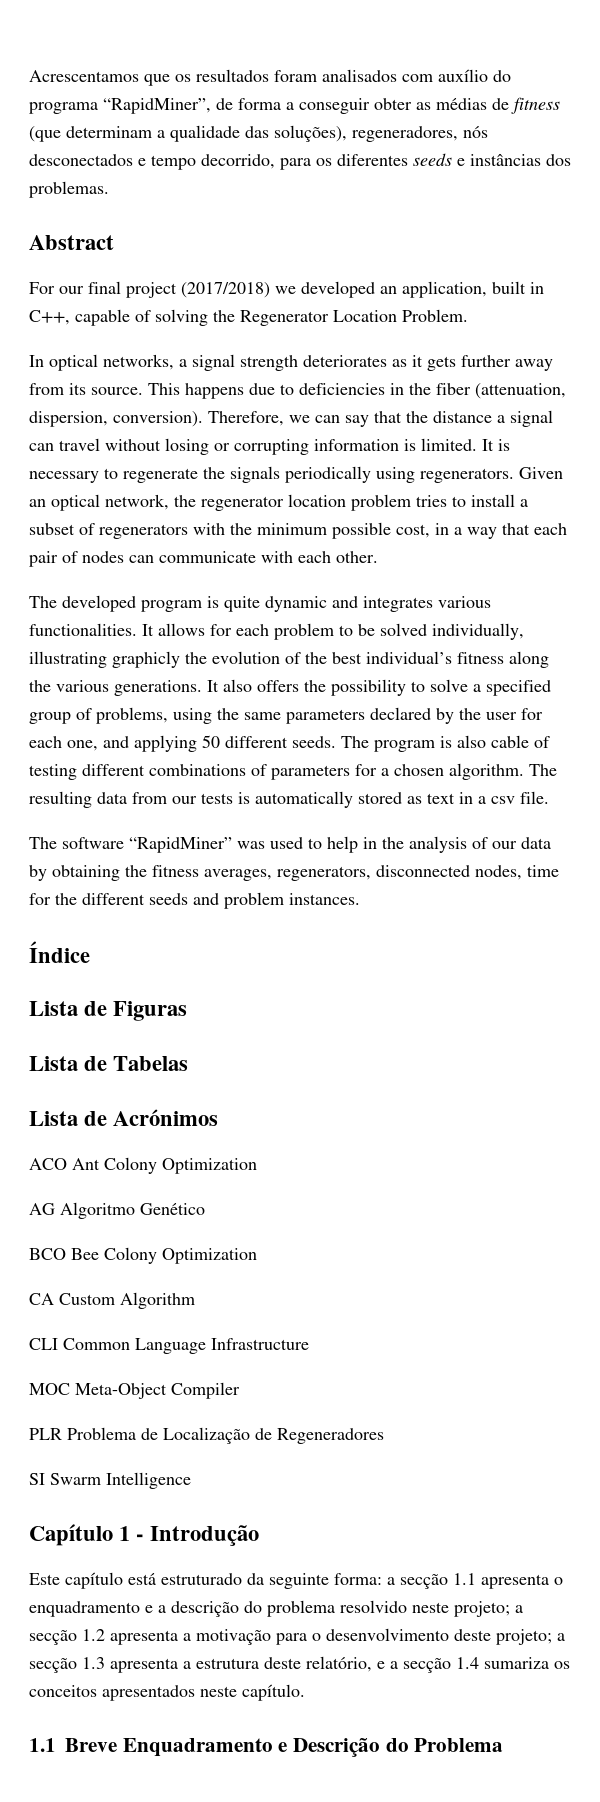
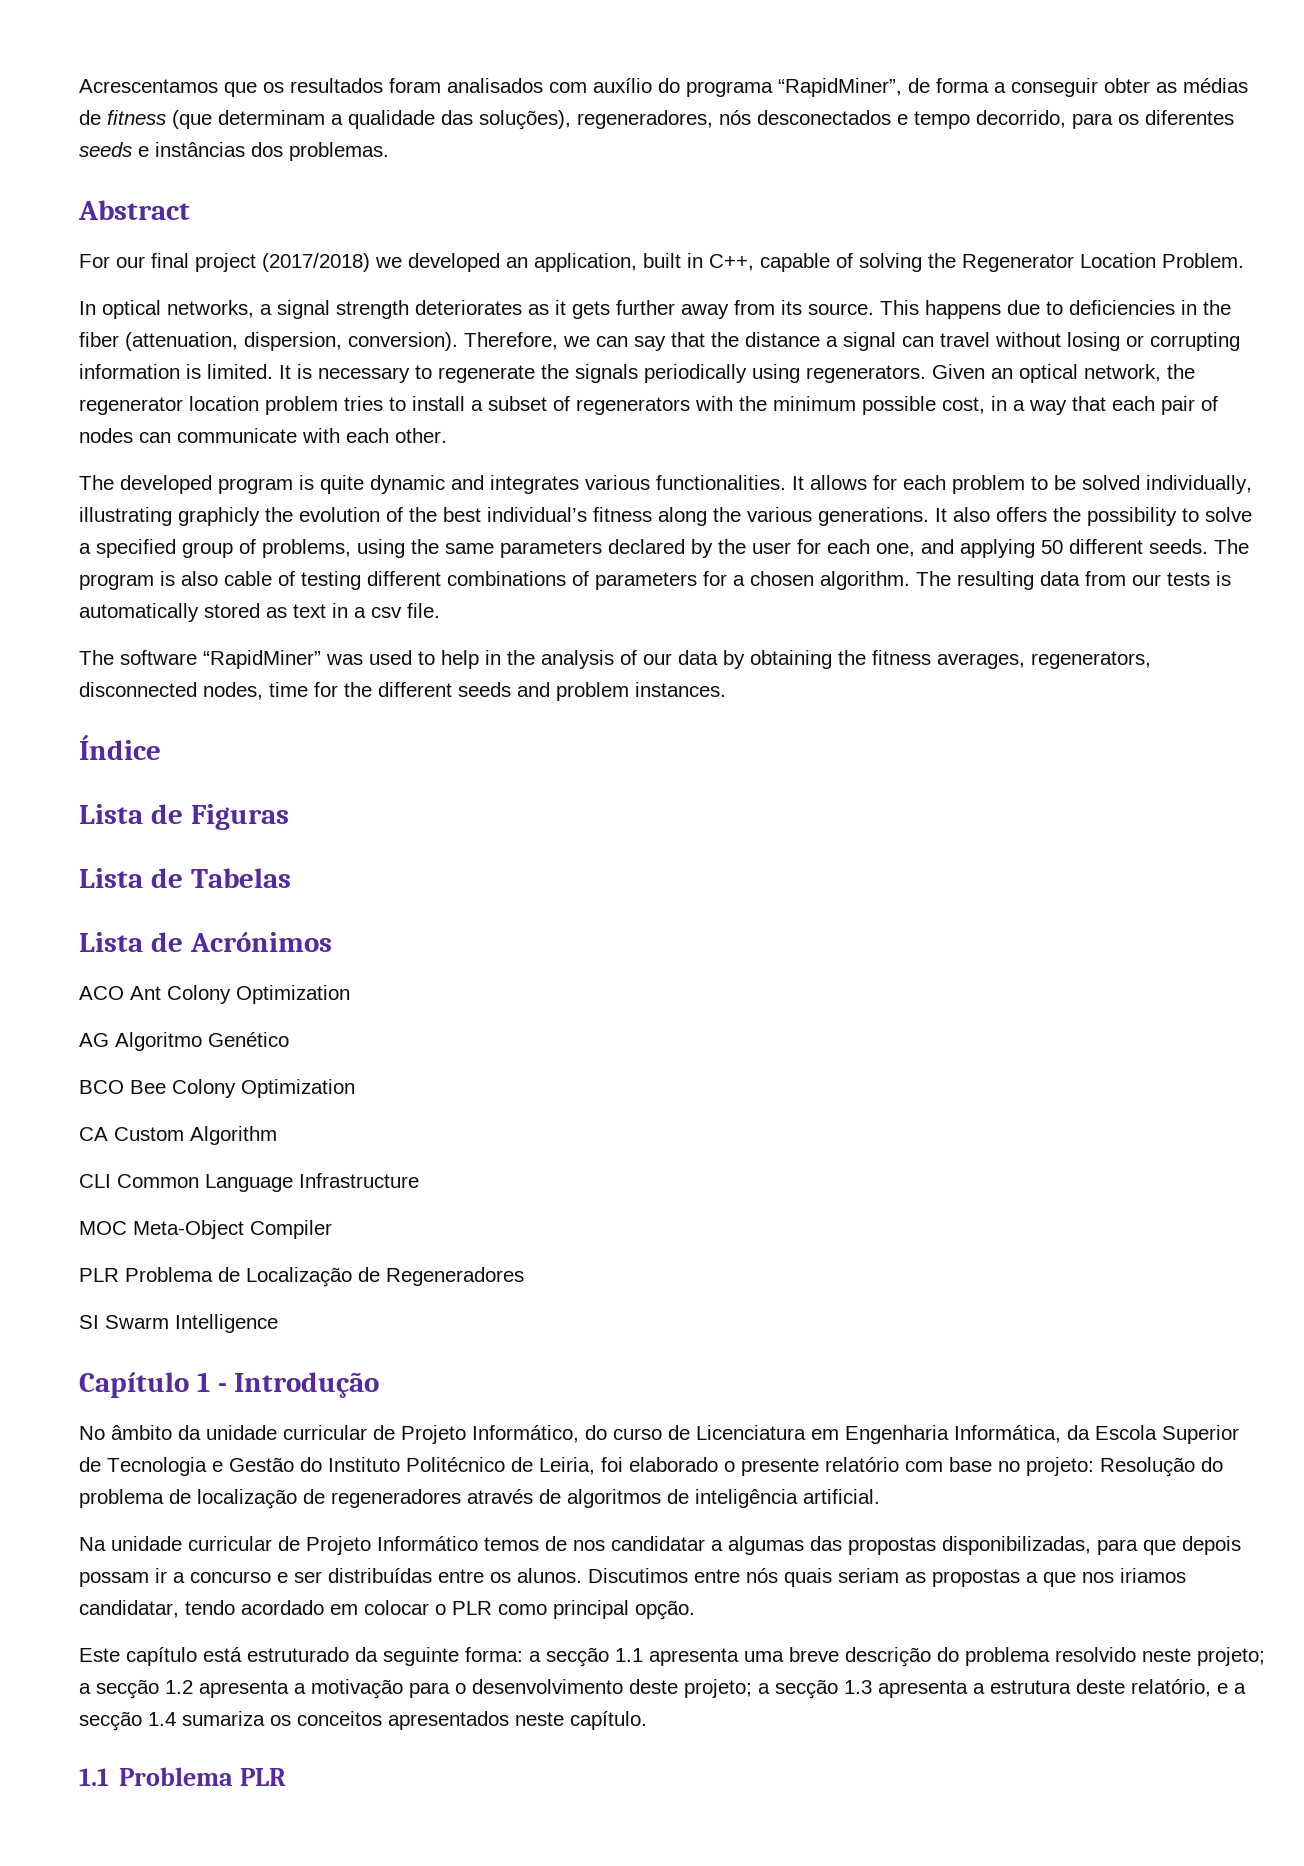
+ No âmbito da unidade curricular de Projeto Informático, do curso de Licenciatura em Engenharia Informática, da Escola Superior de Tecnologia e Gestão do Instituto Politécnico de Leiria, foi elaborado o presente relatório com base no projeto: Resolução do problema de localização de regeneradores através de algoritmos de inteligência artificial.
+ Na unidade curricular de Projeto Informático temos de nos candidatar a algumas das propostas disponibilizadas, para que depois possam ir a concurso e ser distribuídas entre os alunos. Discutimos entre nós quais seriam as propostas a que nos iriamos candidatar, tendo acordado em colocar o PLR como principal opção.
- Este capítulo está estruturado da seguinte forma: a secção 1.1 apresenta o enquadramento e a descrição do problema resolvido neste projeto; a secção 1.2 apresenta a motivação para o desenvolvimento deste projeto; a secção 1.3 apresenta a estrutura deste relatório, e a secção 1.4 sumariza os conceitos apresentados neste capítulo.
+ Este capítulo está estruturado da seguinte forma: a secção 1.1 apresenta uma breve descrição do problema resolvido neste projeto; a secção 1.2 apresenta a motivação para o desenvolvimento deste projeto; a secção 1.3 apresenta a estrutura deste relatório, e a secção 1.4 sumariza os conceitos apresentados neste capítulo.
- 1.1 Breve Enquadramento e Descrição do Problema
+ 1.1 Problema PLR

